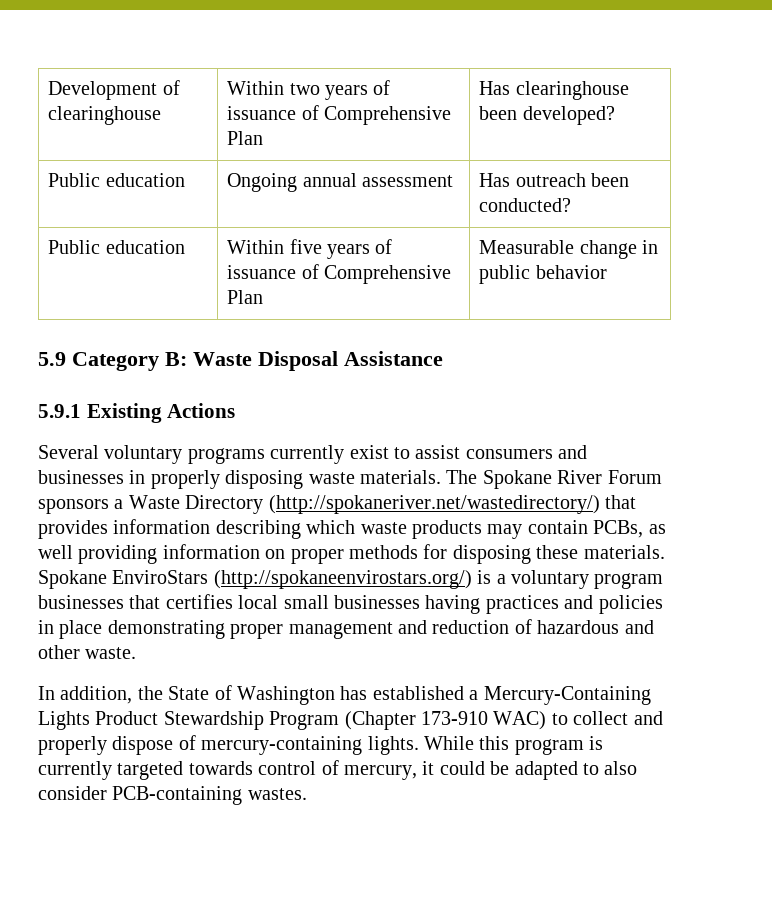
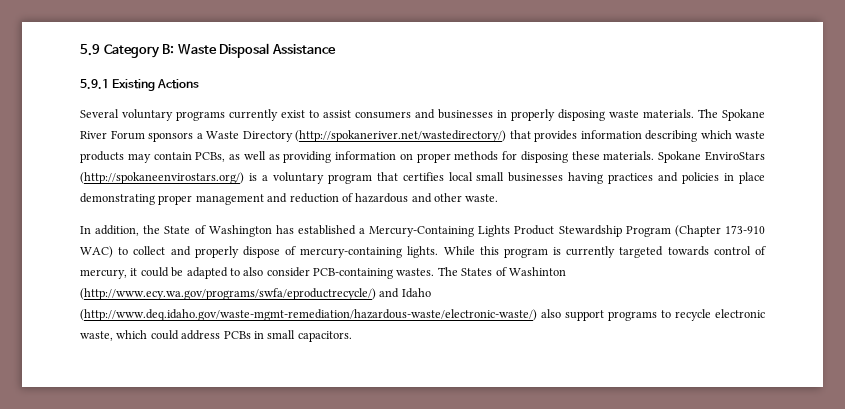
- Development of clearinghouse | Within two years of issuance of Comprehensive Plan | Has clearinghouse been developed?
- Public education | Ongoing annual assessment | Has outreach been conducted?
- Public education | Within five years of issuance of Comprehensive Plan | Measurable change in public behavior
- The Spokane River Forum sponsors a Waste Directory (http://spokaneriver.net/wastedirectory/) that provides information describing which waste products may contain PCBs, as well providing information on proper methods for disposing these materials.
+ The Spokane River Forum sponsors a Waste Directory (http://spokaneriver.net/wastedirectory/) that provides information describing which waste products may contain PCBs, as well as providing information on proper methods for disposing these materials.
- Spokane EnviroStars (http://spokaneenvirostars.org/) is a voluntary program businesses that certifies local small businesses having practices and policies in place demonstrating proper management and reduction of hazardous and other waste.
+ Spokane EnviroStars (http://spokaneenvirostars.org/) is a voluntary program that certifies local small businesses having practices and policies in place demonstrating proper management and reduction of hazardous and other waste.
+ The States of Washinton (http://www.ecy.wa.gov/programs/swfa/eproductrecycle/) and Idaho (http://www.deq.idaho.gov/waste-mgmt-remediation/hazardous-waste/electronic-waste/) also support programs to recycle electronic waste, which could address PCBs in small capacitors.

